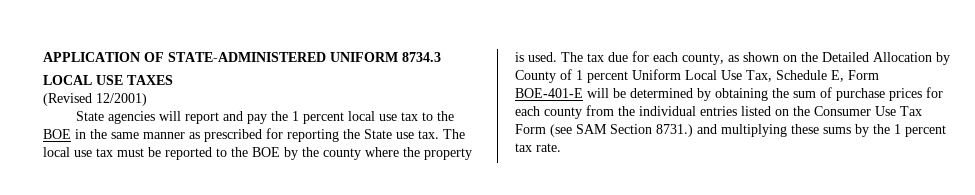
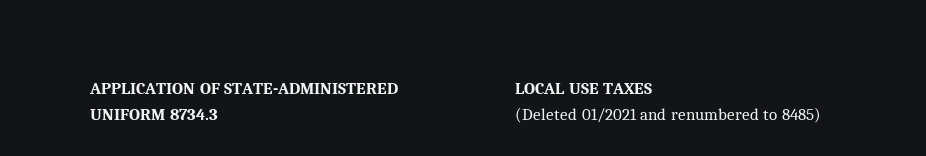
- (Revised 12/2001)
- State agencies will report and pay the 1 percent local use tax to the BOE in the same manner as prescribed for reporting the State use tax. The local use tax must be reported to the BOE by the county where the property is used. The tax due for each county, as shown on the Detailed Allocation by County of 1 percent Uniform Local Use Tax, Schedule E, Form BOE-401-E will be determined by obtaining the sum of purchase prices for each county from the individual entries listed on the Consumer Use Tax Form (see SAM Section 8731.) and multiplying these sums by the 1 percent tax rate.
+ (Deleted 01/2021 and renumbered to 8485)

